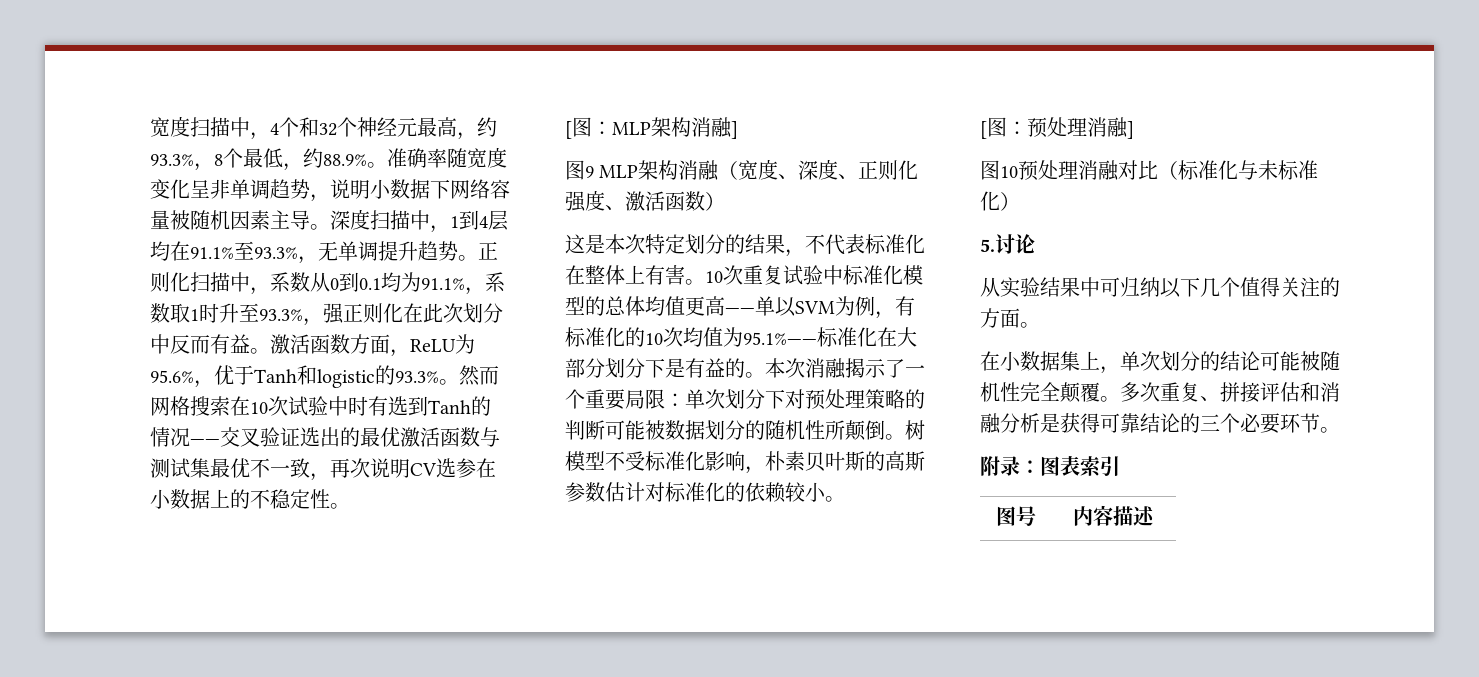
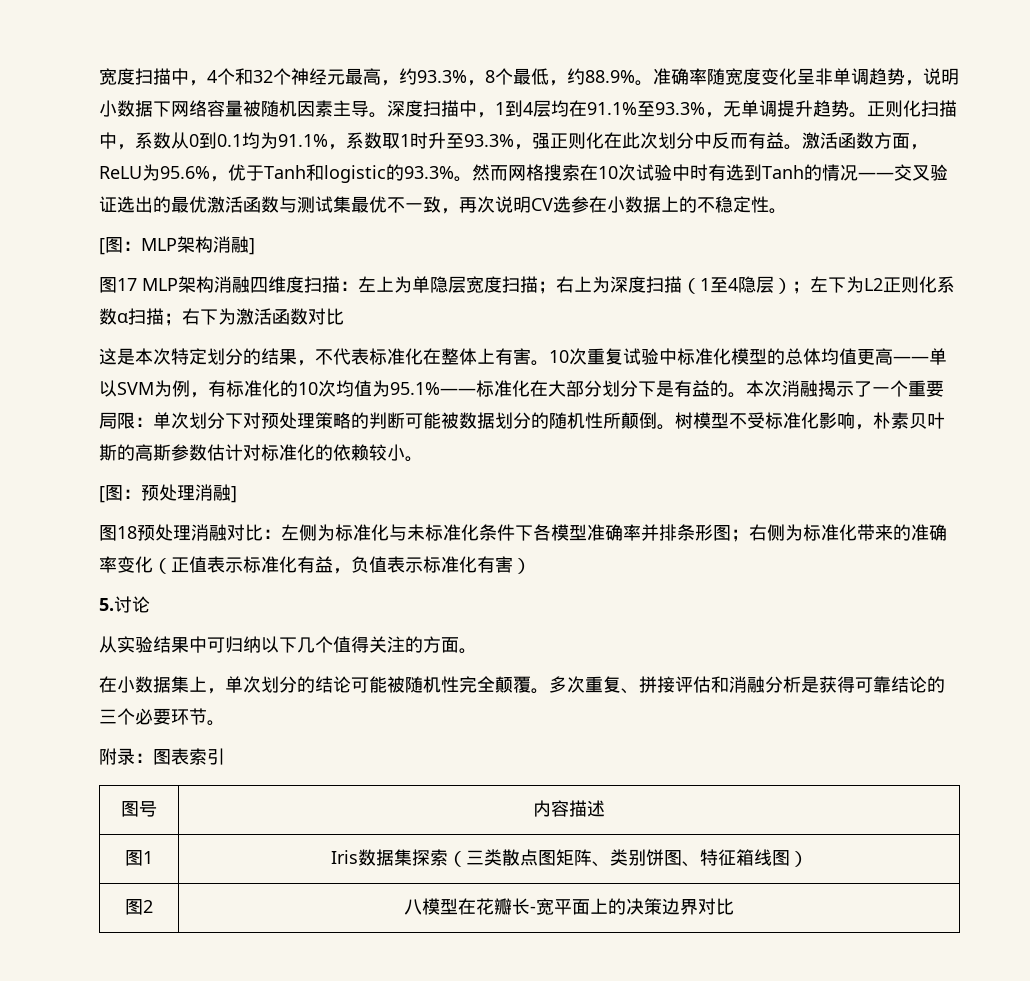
- 图9 MLP架构消融（宽度、深度、正则化强度、激活函数）
+ 图17 MLP架构消融四维度扫描：左上为单隐层宽度扫描；右上为深度扫描（1至4隐层）；左下为L2正则化系数α扫描；右下为激活函数对比
- 图10预处理消融对比（标准化与未标准化）
+ 图18预处理消融对比：左侧为标准化与未标准化条件下各模型准确率并排条形图；右侧为标准化带来的准确率变化（正值表示标准化有益，负值表示标准化有害）
+ 图1 | Iris数据集探索（三类散点图矩阵、类别饼图、特征箱线图）
+ 图2 | 八模型在花瓣长-宽平面上的决策边界对比

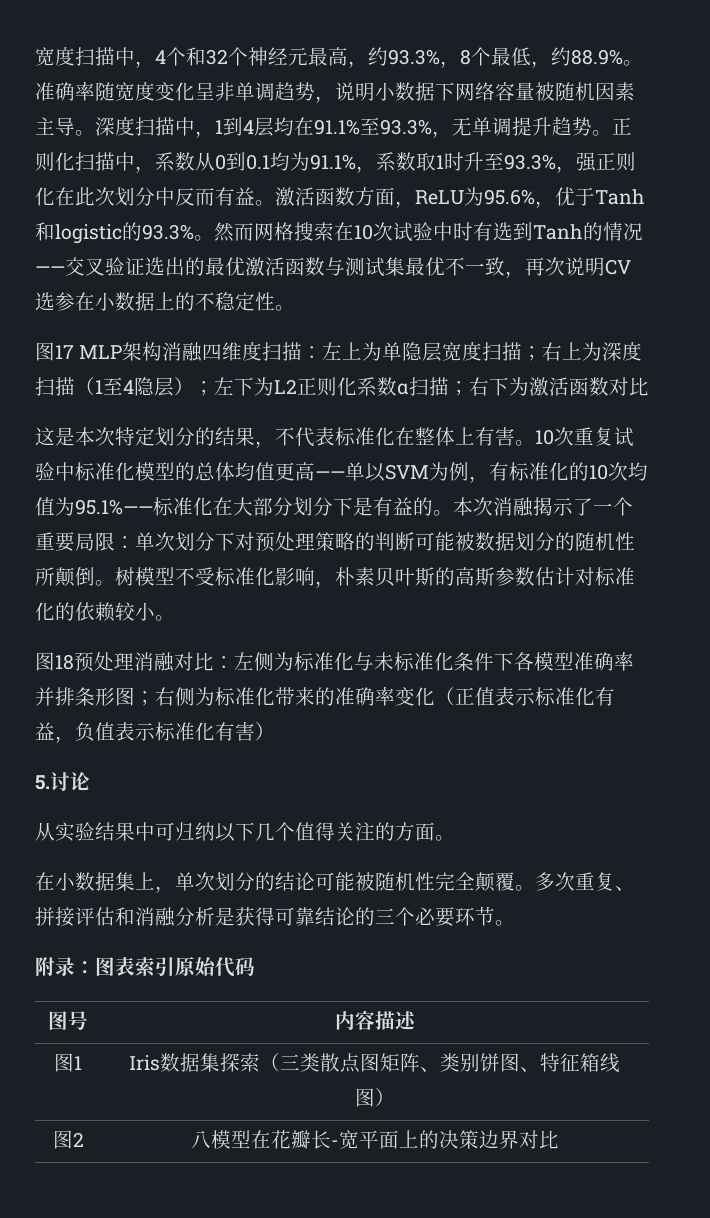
- [图：MLP架构消融]
- [图：预处理消融]
- 附录：图表索引
+ 附录：图表索引原始代码

